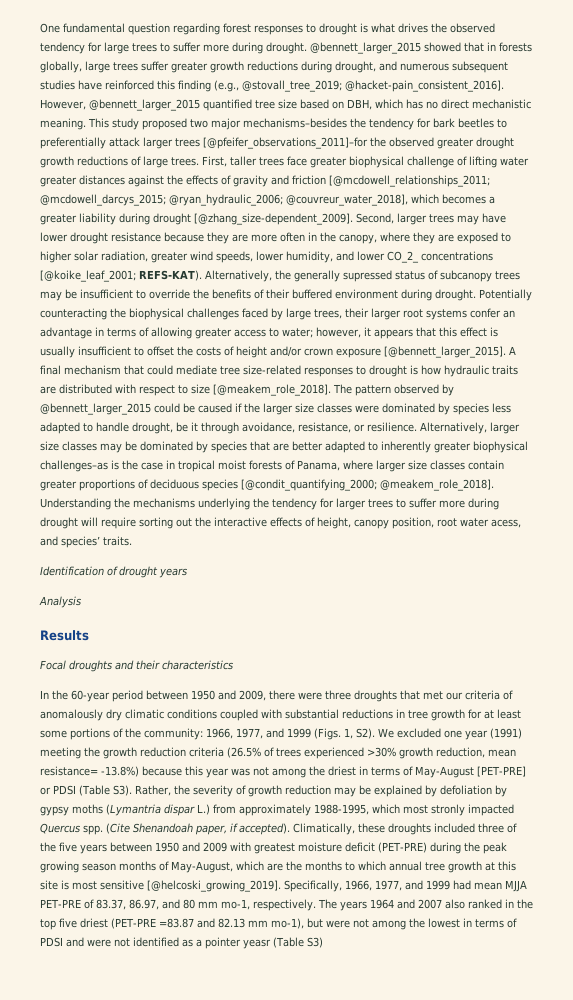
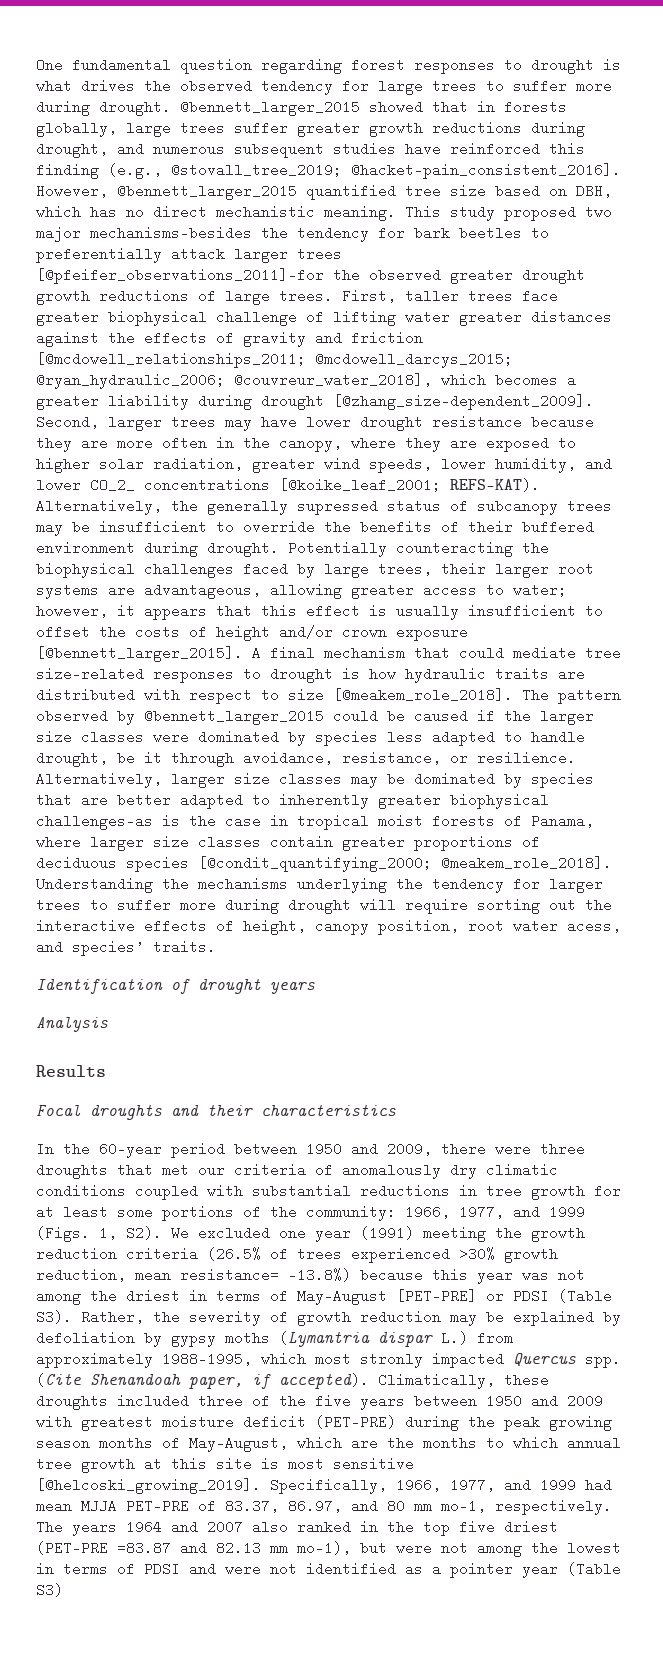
- Potentially counteracting the biophysical challenges faced by large trees, their larger root systems confer an advantage in terms of allowing greater access to water; however, it appears that this effect is usually insufficient to offset the costs of height and/or crown exposure [@bennett_larger_2015].
+ Potentially counteracting the biophysical challenges faced by large trees, their larger root systems are advantageous, allowing greater access to water; however, it appears that this effect is usually insufficient to offset the costs of height and/or crown exposure [@bennett_larger_2015].
- The years 1964 and 2007 also ranked in the top five driest (PET-PRE =83.87 and 82.13 mm mo-1), but were not among the lowest in terms of PDSI and were not identified as a pointer yeasr (Table S3)
+ The years 1964 and 2007 also ranked in the top five driest (PET-PRE =83.87 and 82.13 mm mo-1), but were not among the lowest in terms of PDSI and were not identified as a pointer year (Table S3)

